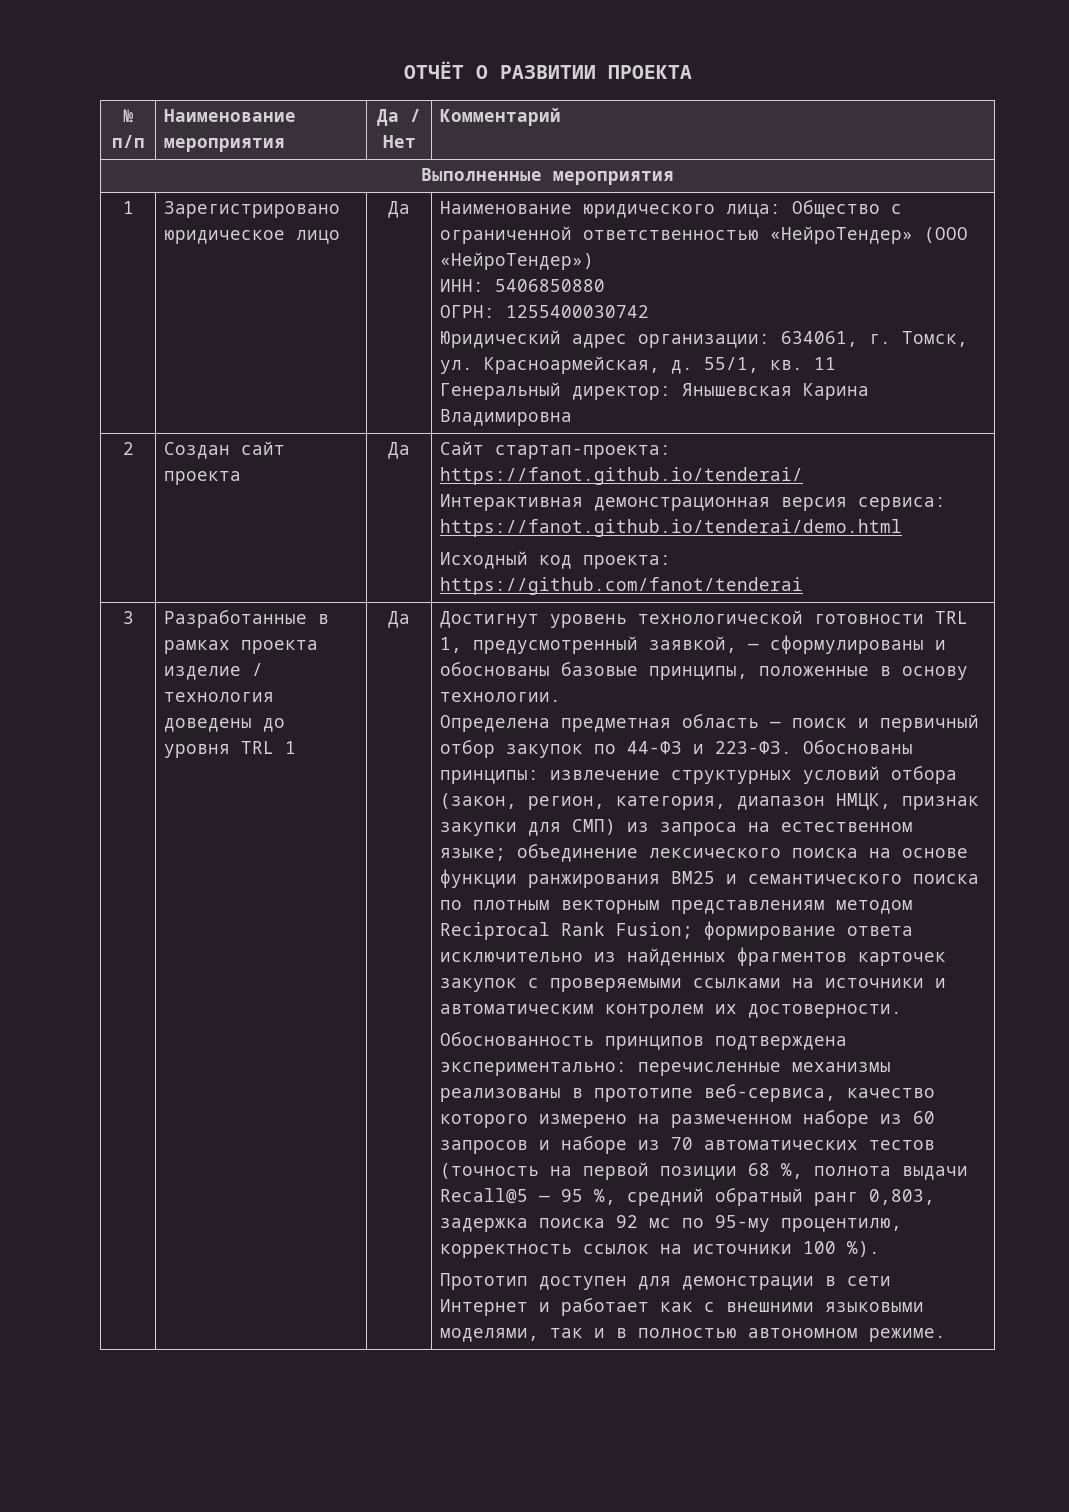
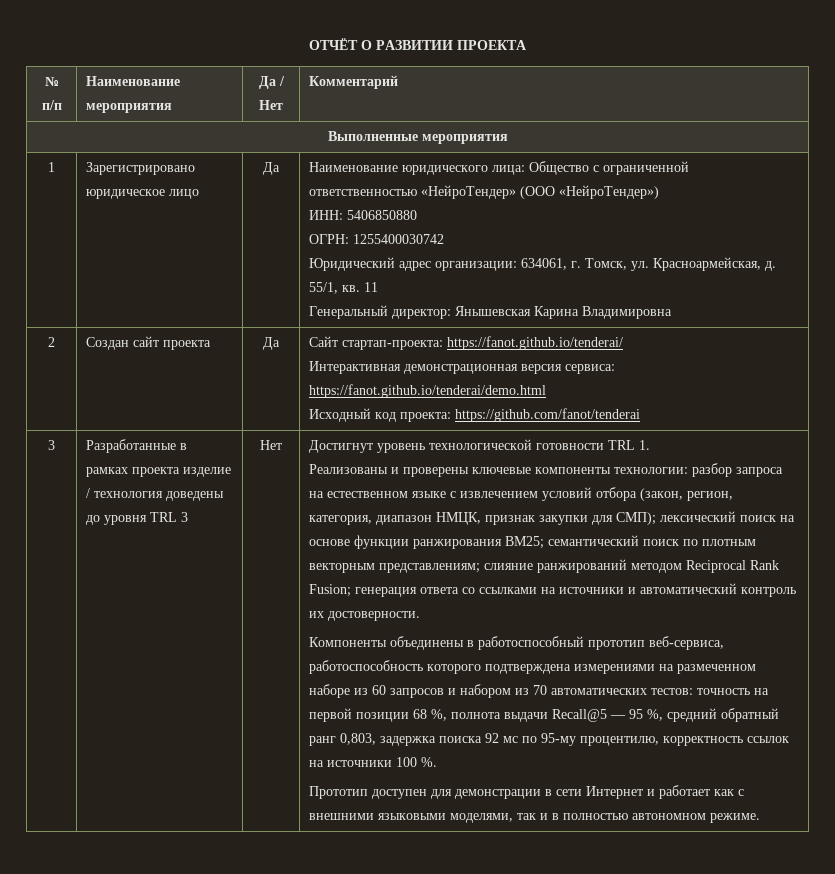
- Разработанные в рамках проекта изделие / технология доведены до уровня TRL 1 | Да
+ Разработанные в рамках проекта изделие / технология доведены до уровня TRL 3 | Нет
- Достигнут уровень технологической готовности TRL 1, предусмотренный заявкой, — сформулированы и обоснованы базовые принципы, положенные в основу технологии.
- Определена предметная область — поиск и первичный отбор закупок по 44-ФЗ и 223-ФЗ. Обоснованы принципы: извлечение структурных условий отбора (закон, регион, категория, диапазон НМЦК, признак закупки для СМП) из запроса на естественном языке; объединение лексического поиска на основе функции ранжирования BM25 и семантического поиска по плотным векторным представлениям методом Reciprocal Rank Fusion; формирование ответа исключительно из найденных фрагментов карточек закупок с проверяемыми ссылками на источники и автоматическим контролем их достоверности.
+ Достигнут уровень технологической готовности TRL 1.
+ Реализованы и проверены ключевые компоненты технологии: разбор запроса на естественном языке с извлечением условий отбора (закон, регион, категория, диапазон НМЦК, признак закупки для СМП); лексический поиск на основе функции ранжирования BM25; семантический поиск по плотным векторным представлениям; слияние ранжирований методом Reciprocal Rank Fusion; генерация ответа со ссылками на источники и автоматический контроль их достоверности.
- Обоснованность принципов подтверждена экспериментально: перечисленные механизмы реализованы в прототипе веб-сервиса, качество которого измерено на размеченном наборе из 60 запросов и наборе из 70 автоматических тестов (точность на первой позиции 68 %, полнота выдачи Recall@5 — 95 %, средний обратный ранг 0,803, задержка поиска 92 мс по 95-му процентилю, корректность ссылок на источники 100 %).
+ Компоненты объединены в работоспособный прототип веб-сервиса, работоспособность которого подтверждена измерениями на размеченном наборе из 60 запросов и набором из 70 автоматических тестов: точность на первой позиции 68 %, полнота выдачи Recall@5 — 95 %, средний обратный ранг 0,803, задержка поиска 92 мс по 95-му процентилю, корректность ссылок на источники 100 %.

